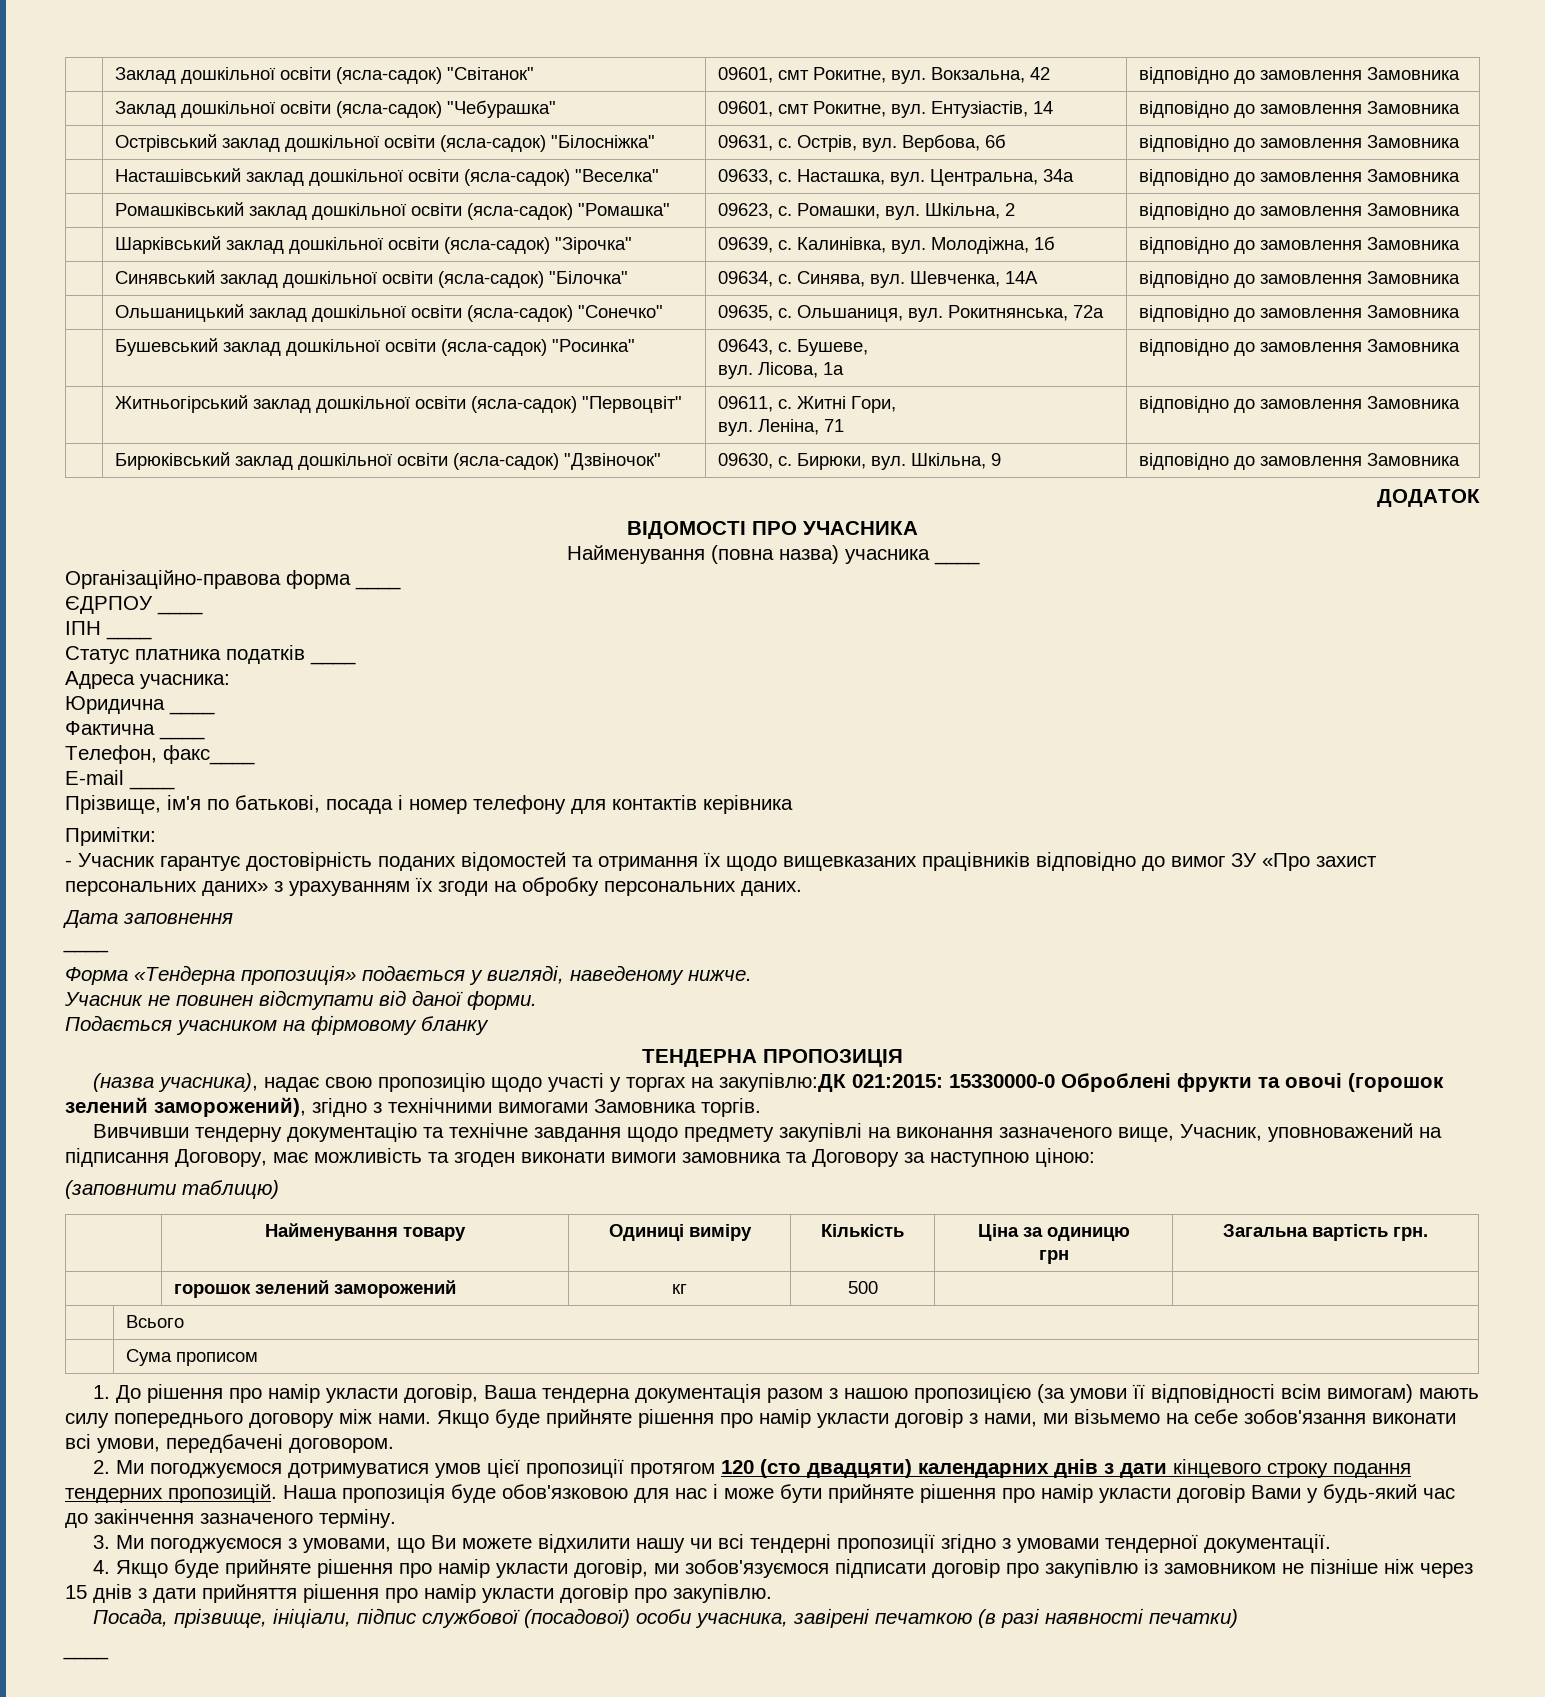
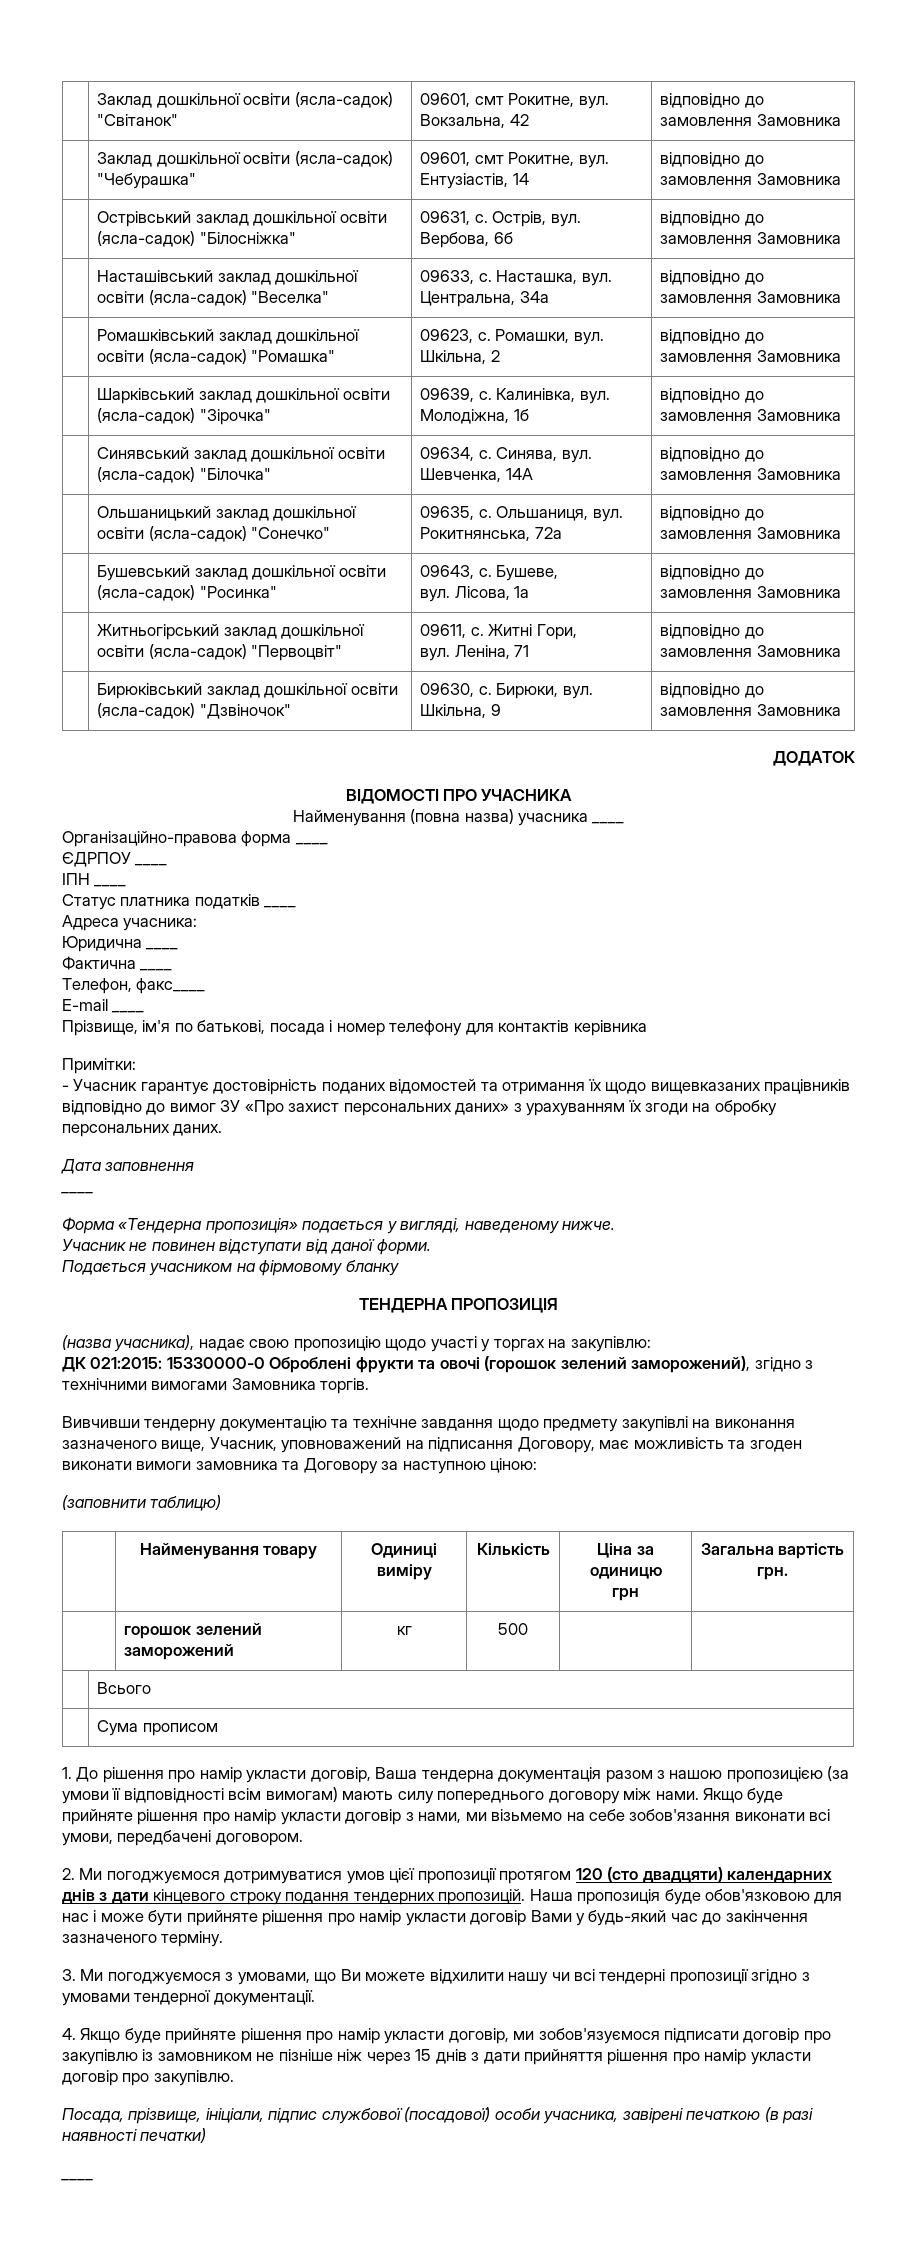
- (назва учасника), надає свою пропозицію щодо участі у торгах на закупівлю:ДК 021:2015: 15330000-0 Оброблені фрукти та овочі (горошок зелений заморожений), згідно з технічними вимогами Замовника торгів.
+ (назва учасника), надає свою пропозицію щодо участі у торгах на закупівлю:
+ ДК 021:2015: 15330000-0 Оброблені фрукти та овочі (горошок зелений заморожений), згідно з технічними вимогами Замовника торгів.

